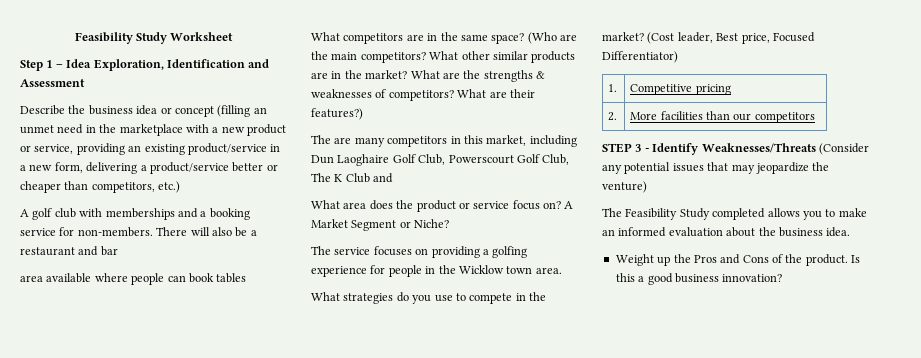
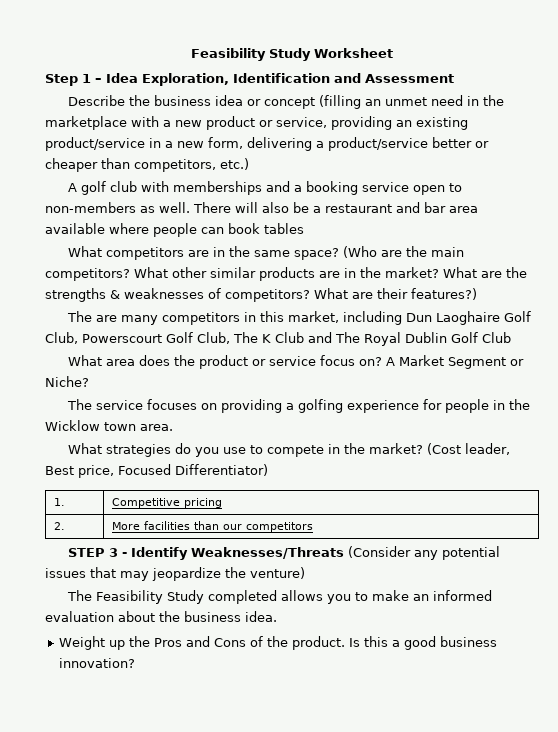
- A golf club with memberships and a booking service for non-members.
+ A golf club with memberships and a booking service open to non-members as well.
- There will also be a restaurant and bar
- area available where people can book tables
+ There will also be a restaurant and bar area available where people can book tables
- The are many competitors in this market, including Dun Laoghaire Golf Club, Powerscourt Golf Club, The K Club and
+ The are many competitors in this market, including Dun Laoghaire Golf Club, Powerscourt Golf Club, The K Club and The Royal Dublin Golf Club

